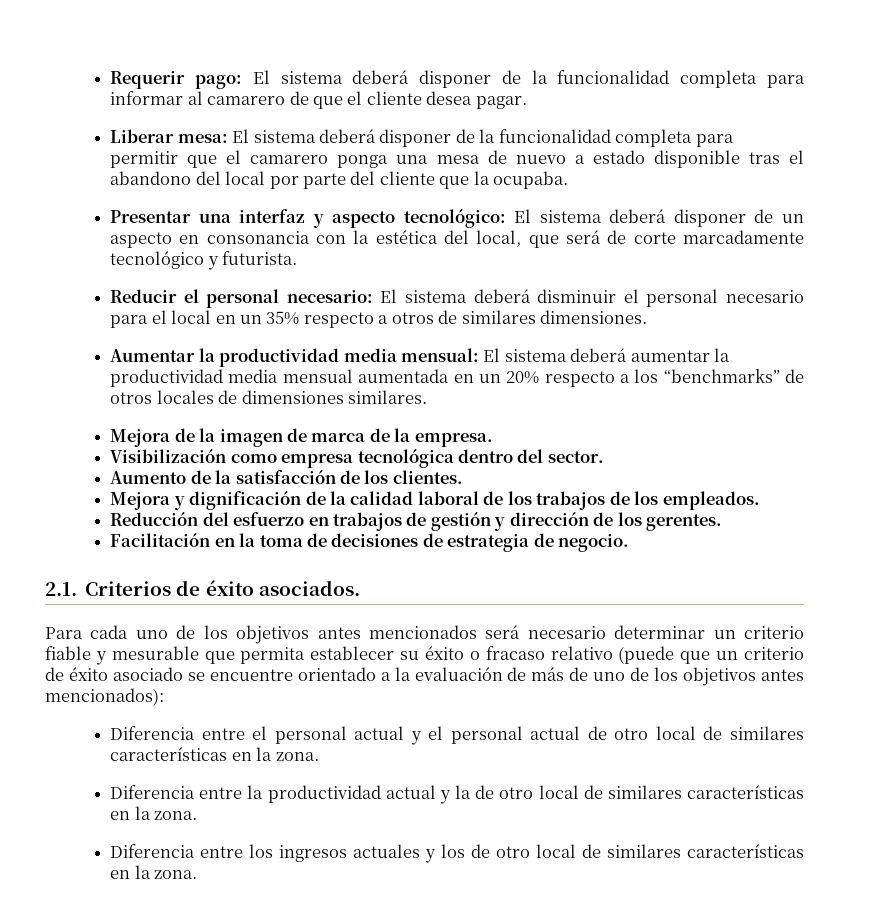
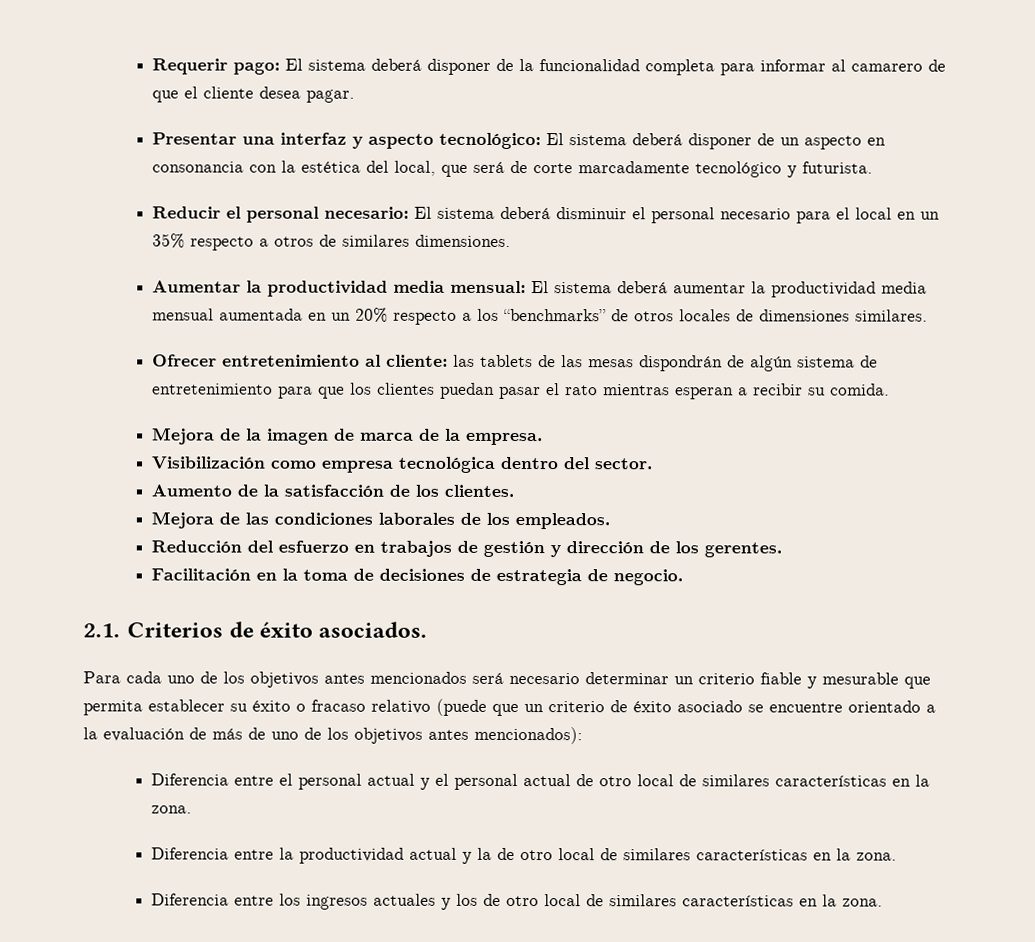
- Liberar mesa: El sistema deberá disponer de la funcionalidad completa para permitir que el camarero ponga una mesa de nuevo a estado disponible tras el abandono del local por parte del cliente que la ocupaba.
+ Ofrecer entretenimiento al cliente: las tablets de las mesas dispondrán de algún sistema de entretenimiento para que los clientes puedan pasar el rato mientras esperan a recibir su comida.
- Mejora y dignificación de la calidad laboral de los trabajos de los empleados.
+ Mejora de las condiciones laborales de los empleados.

